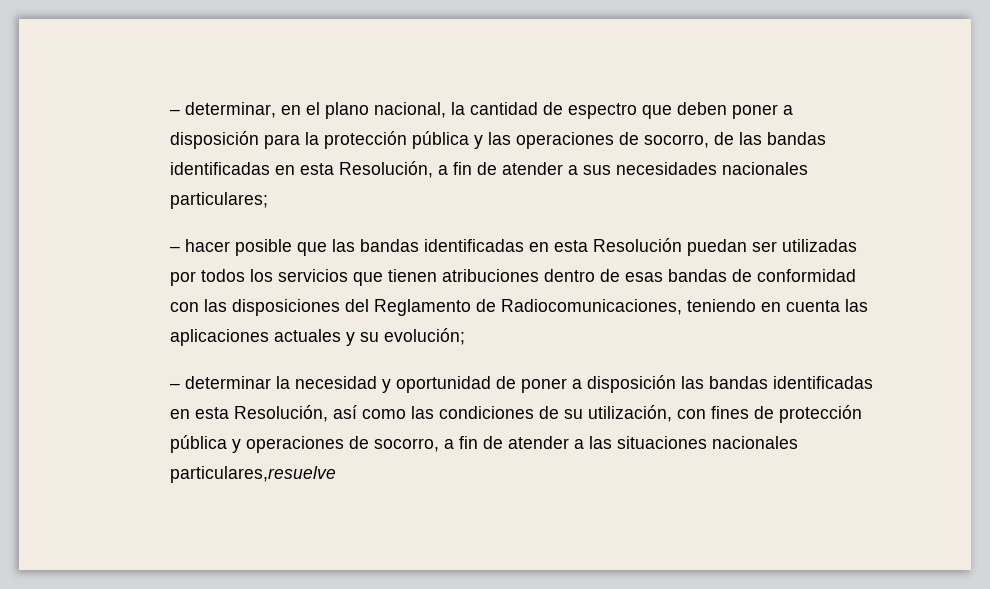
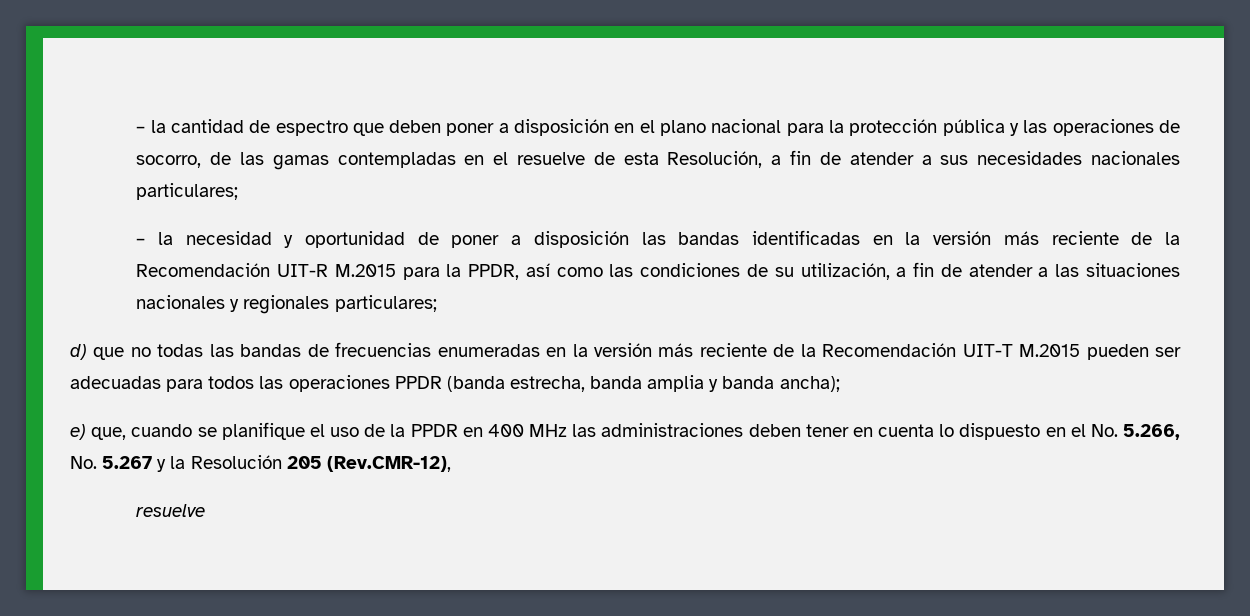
- – determinar, en el plano nacional, la cantidad de espectro que deben poner a disposición para la protección pública y las operaciones de socorro, de las bandas identificadas en esta Resolución, a fin de atender a sus necesidades nacionales particulares;
+ – la cantidad de espectro que deben poner a disposición en el plano nacional para la protección pública y las operaciones de socorro, de las gamas contempladas en el resuelve de esta Resolución, a fin de atender a sus necesidades nacionales particulares;
- – hacer posible que las bandas identificadas en esta Resolución puedan ser utilizadas por todos los servicios que tienen atribuciones dentro de esas bandas de conformidad con las disposiciones del Reglamento de Radiocomunicaciones, teniendo en cuenta las aplicaciones actuales y su evolución;
- – determinar la necesidad y oportunidad de poner a disposición las bandas identificadas en esta Resolución, así como las condiciones de su utilización, con fines de protección pública y operaciones de socorro, a fin de atender a las situaciones nacionales particulares,resuelve
+ – la necesidad y oportunidad de poner a disposición las bandas identificadas en la versión más reciente de la Recomendación UIT-R M.2015 para la PPDR, así como las condiciones de su utilización, a fin de atender a las situaciones nacionales y regionales particulares;
+ d) que no todas las bandas de frecuencias enumeradas en la versión más reciente de la Recomendación UIT-T M.2015 pueden ser adecuadas para todos las operaciones PPDR (banda estrecha, banda amplia y banda ancha);
+ e) que, cuando se planifique el uso de la PPDR en 400 MHz las administraciones deben tener en cuenta lo dispuesto en el No. 5.266, No. 5.267 y la Resolución 205 (Rev.CMR-12),
+ resuelve

